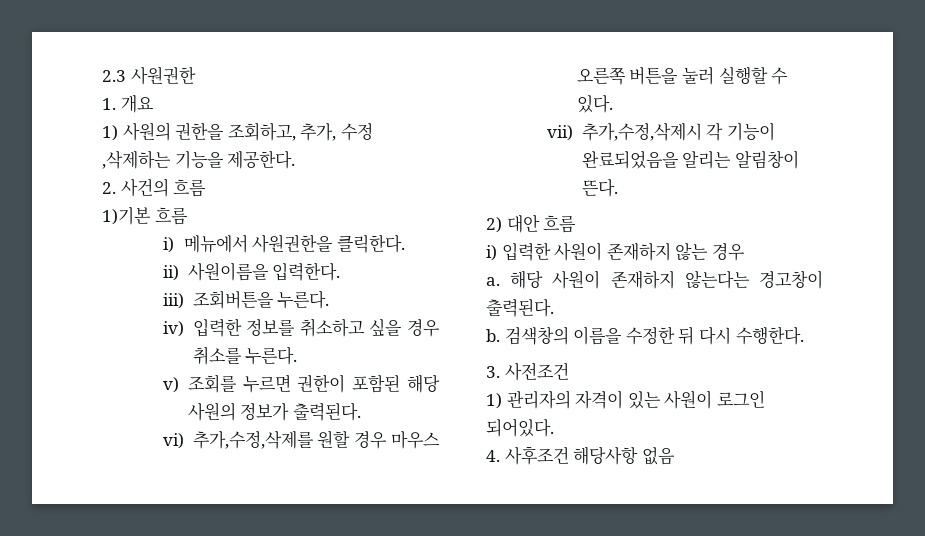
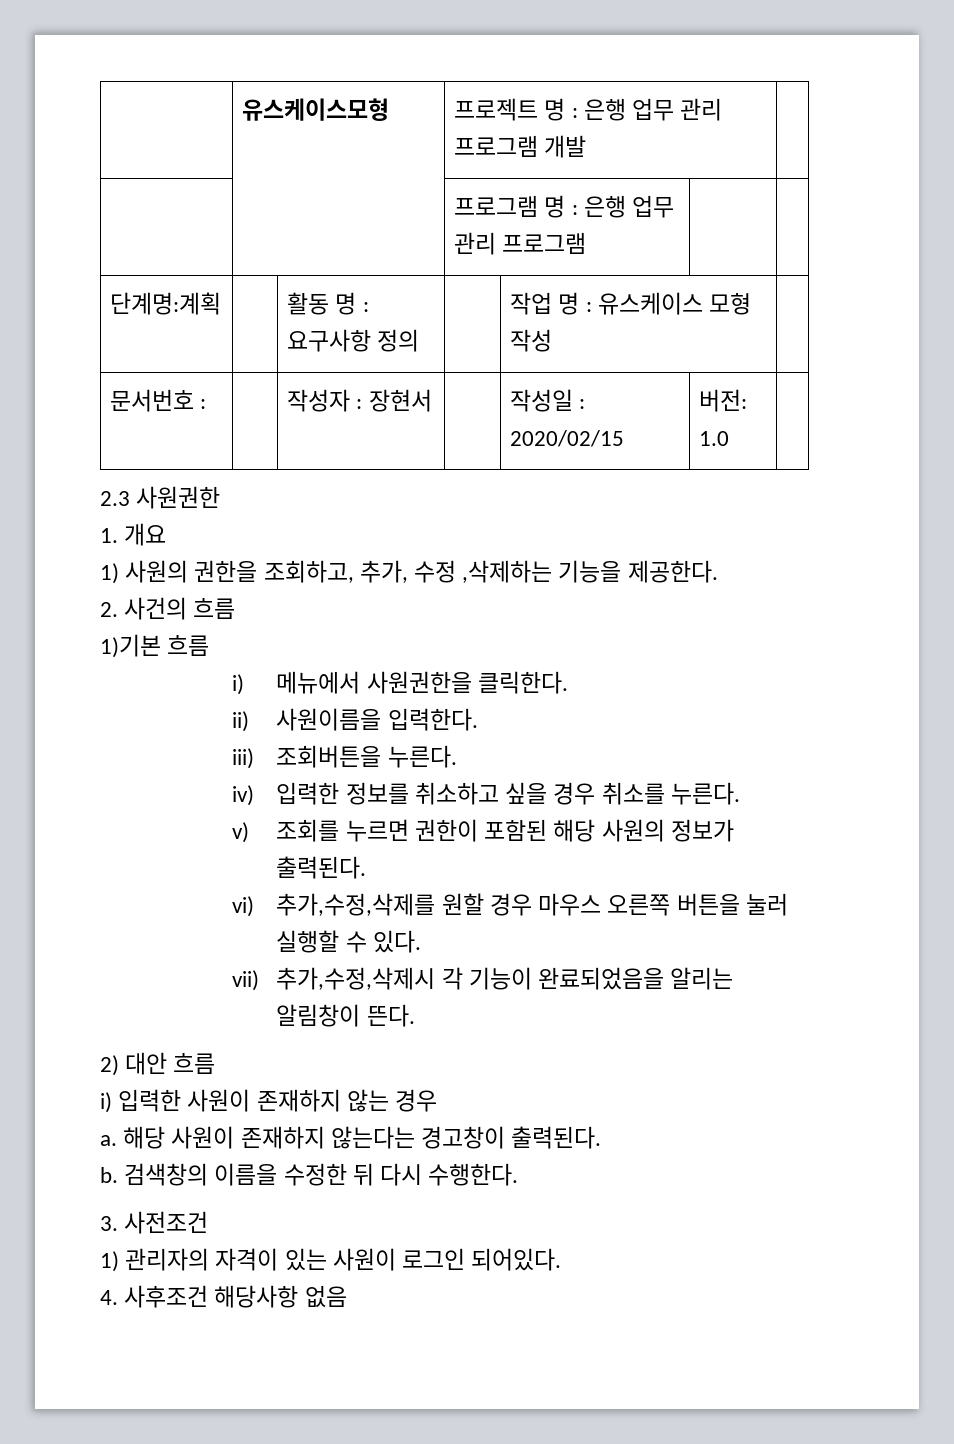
+ | 유스케이스모형 | 프로젝트 명 : 은행 업무 관리 프로그램 개발 |
+ | | 프로그램 명 : 은행 업무 관리 프로그램 | |
+ 단계명:계획 | | 활동 명 : 요구사항 정의 | | 작업 명 : 유스케이스 모형 작성 |
+ 문서번호 : | | 작성자 : 장현서 | | 작성일 : 2020/02/15 | 버전: 1.0 |

